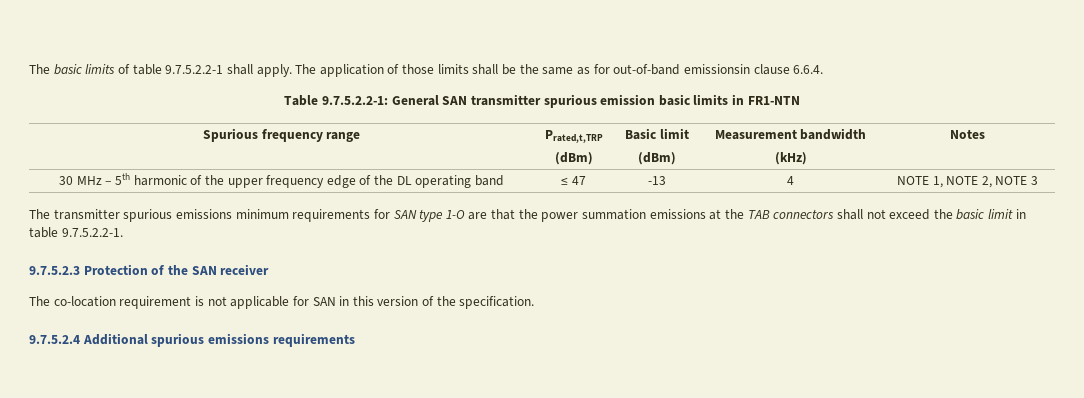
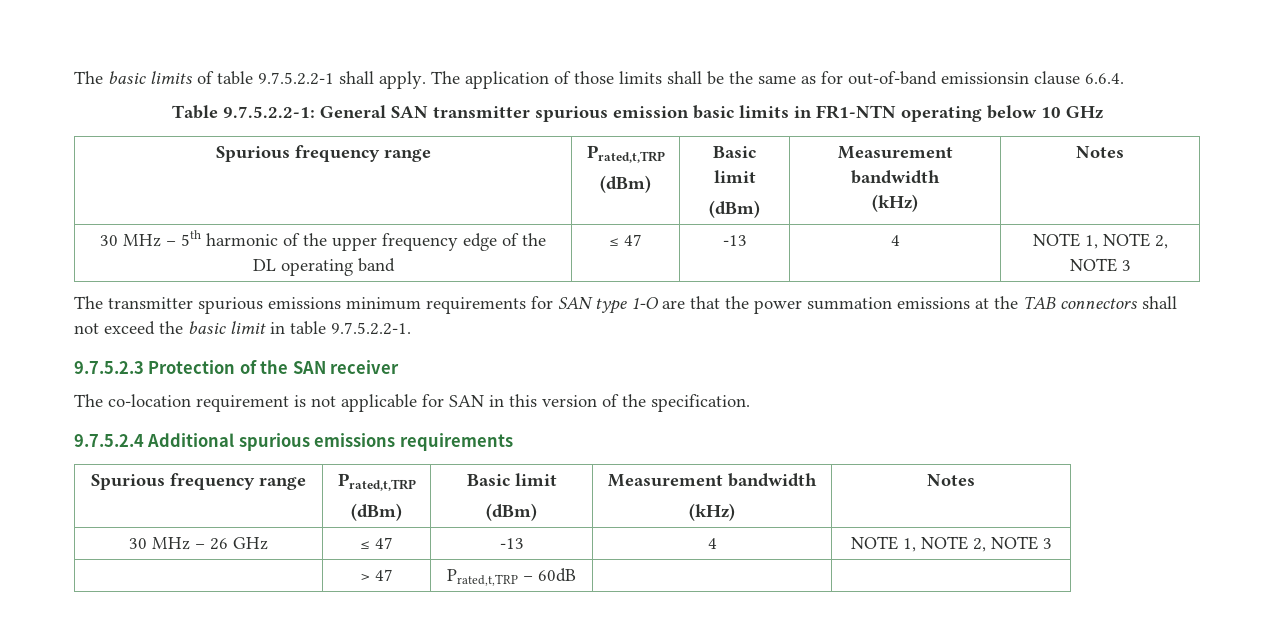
- Table 9.7.5.2.2-1: General SAN transmitter spurious emission basic limits in FR1-NTN
+ Table 9.7.5.2.2-1: General SAN transmitter spurious emission basic limits in FR1-NTN operating below 10 GHz
  9.7.5.2.4 Additional spurious emissions requirements
+ Spurious frequency range | Prated,t,TRP
+ (dBm) | Basic limit
+ (dBm) | Measurement bandwidth
+ (kHz) | Notes
+ 30 MHz – 26 GHz | ≤ 47 | -13 | 4 | NOTE 1, NOTE 2, NOTE 3
+ | > 47 | Prated,t,TRP – 60dB | |

